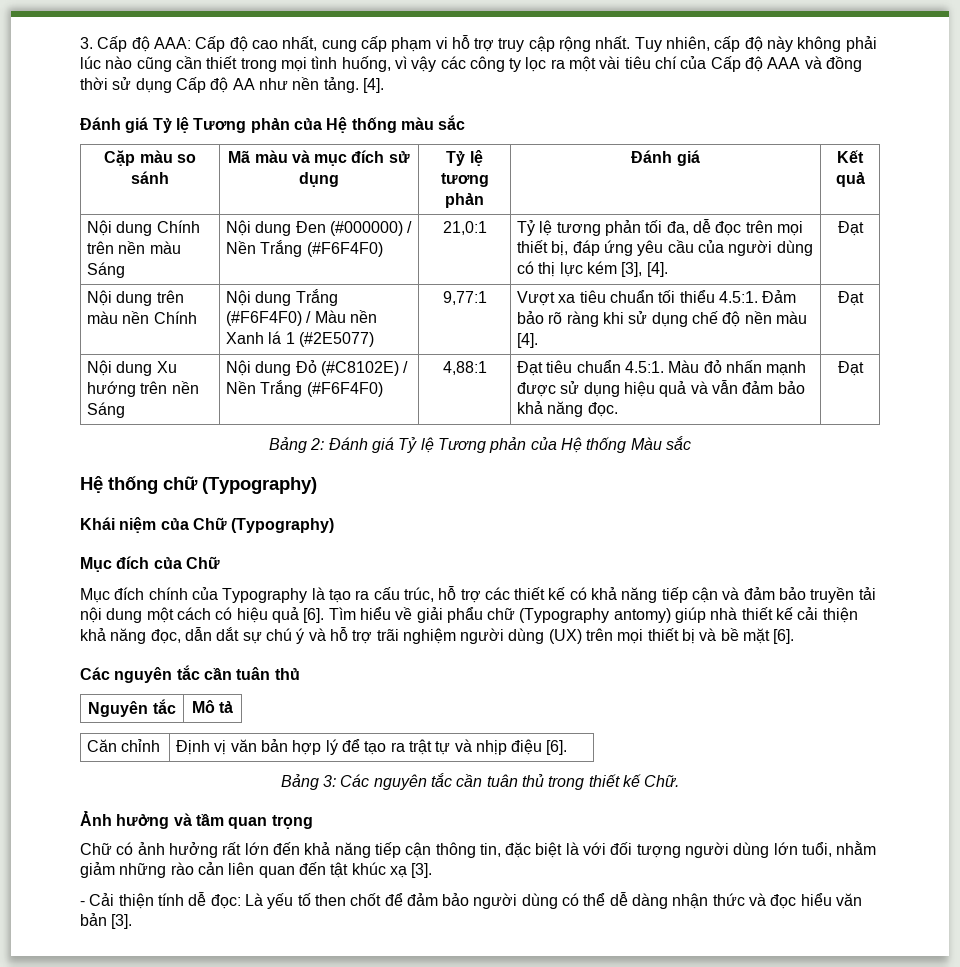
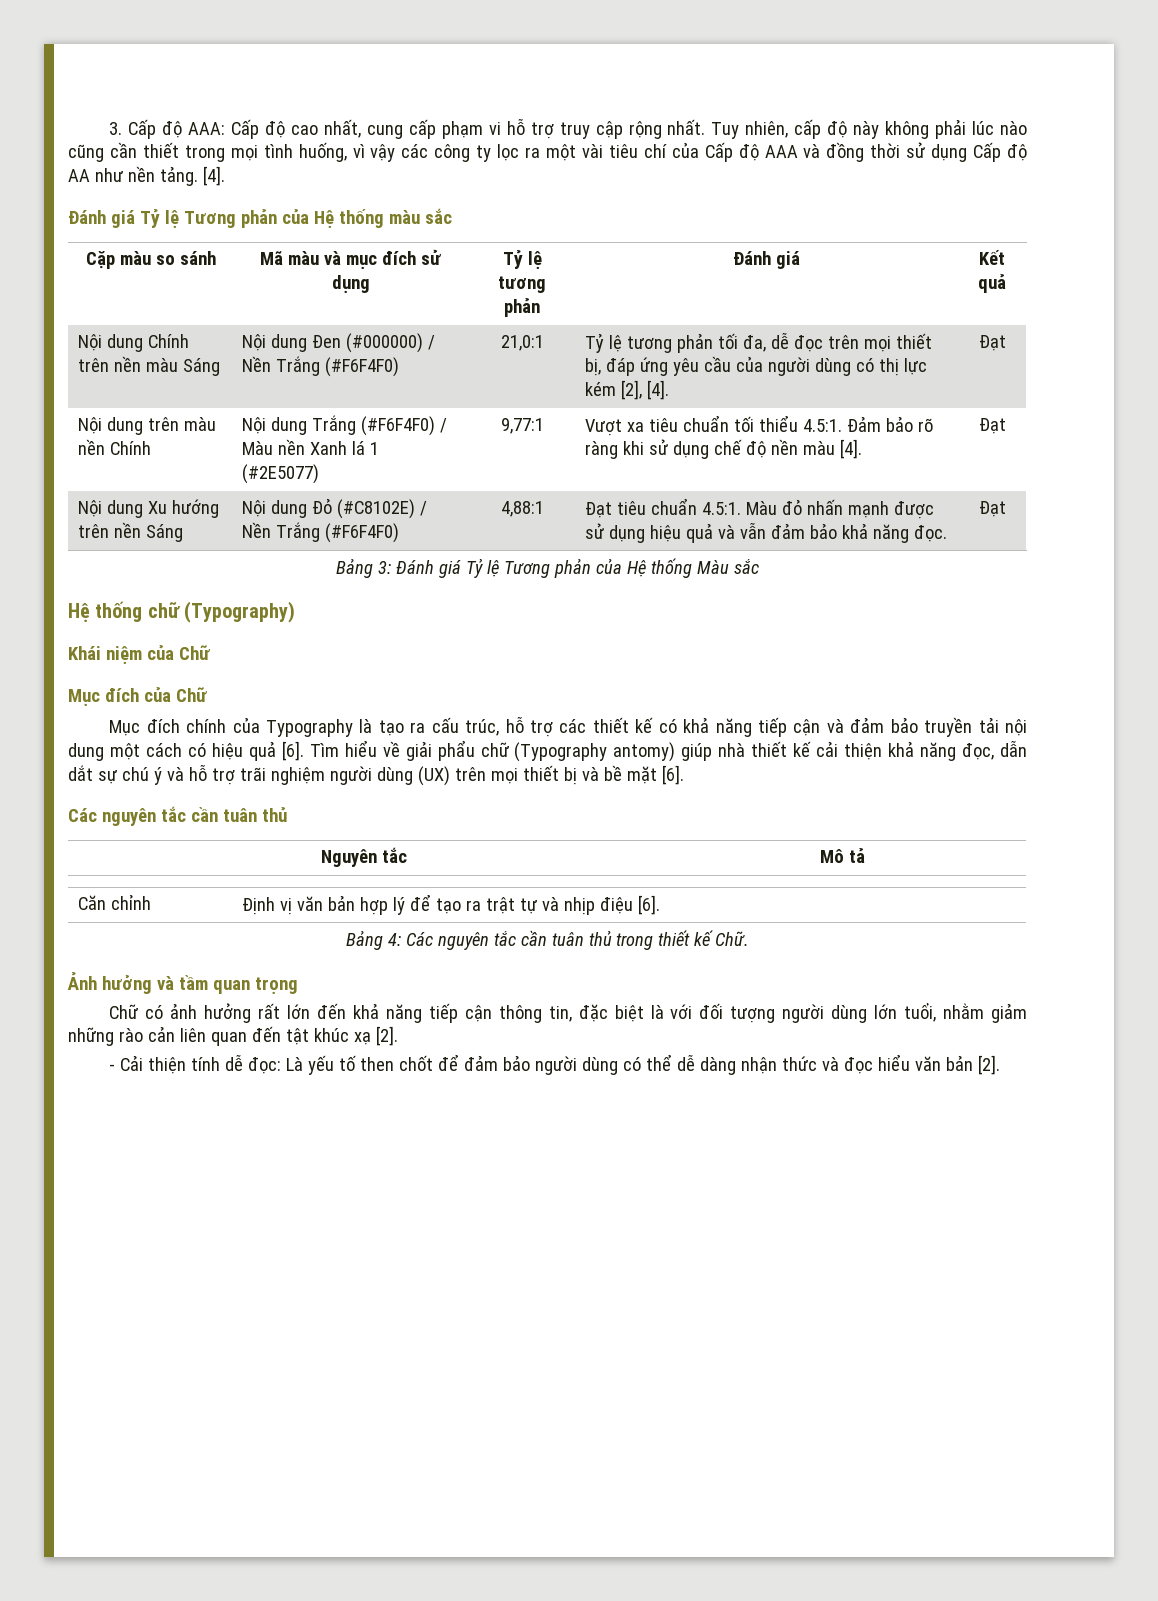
- Tỷ lệ tương phản tối đa, dễ đọc trên mọi thiết bị, đáp ứng yêu cầu của người dùng có thị lực kém [3], [4].
+ Tỷ lệ tương phản tối đa, dễ đọc trên mọi thiết bị, đáp ứng yêu cầu của người dùng có thị lực kém [2], [4].
- Bảng 2: Đánh giá Tỷ lệ Tương phản của Hệ thống Màu sắc
+ Bảng 3: Đánh giá Tỷ lệ Tương phản của Hệ thống Màu sắc
- Khái niệm của Chữ (Typography)
+ Khái niệm của Chữ
- Bảng 3: Các nguyên tắc cần tuân thủ trong thiết kế Chữ.
+ Bảng 4: Các nguyên tắc cần tuân thủ trong thiết kế Chữ.
- Chữ có ảnh hưởng rất lớn đến khả năng tiếp cận thông tin, đặc biệt là với đối tượng người dùng lớn tuổi, nhằm giảm những rào cản liên quan đến tật khúc xạ [3].
+ Chữ có ảnh hưởng rất lớn đến khả năng tiếp cận thông tin, đặc biệt là với đối tượng người dùng lớn tuổi, nhằm giảm những rào cản liên quan đến tật khúc xạ [2].
- - Cải thiện tính dễ đọc: Là yếu tố then chốt để đảm bảo người dùng có thể dễ dàng nhận thức và đọc hiểu văn bản [3].
+ - Cải thiện tính dễ đọc: Là yếu tố then chốt để đảm bảo người dùng có thể dễ dàng nhận thức và đọc hiểu văn bản [2].

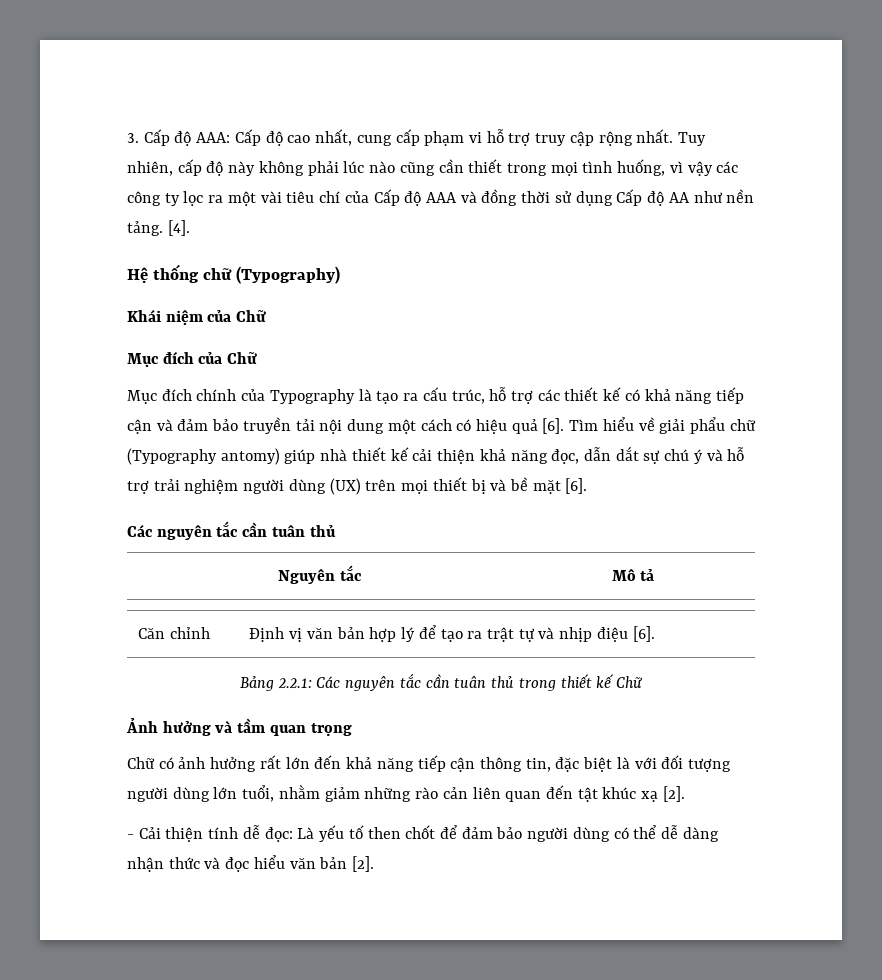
- Đánh giá Tỷ lệ Tương phản của Hệ thống màu sắc
- Cặp màu so sánh | Mã màu và mục đích sử dụng | Tỷ lệ tương phản | Đánh giá | Kết quả
- Nội dung Chính trên nền màu Sáng | Nội dung Đen (#000000) / Nền Trắng (#F6F4F0) | 21,0:1 | Tỷ lệ tương phản tối đa, dễ đọc trên mọi thiết bị, đáp ứng yêu cầu của người dùng có thị lực kém [2], [4]. | Đạt
- Nội dung trên màu nền Chính | Nội dung Trắng (#F6F4F0) / Màu nền Xanh lá 1 (#2E5077) | 9,77:1 | Vượt xa tiêu chuẩn tối thiểu 4.5:1. Đảm bảo rõ ràng khi sử dụng chế độ nền màu [4]. | Đạt
- Nội dung Xu hướng trên nền Sáng | Nội dung Đỏ (#C8102E) / Nền Trắng (#F6F4F0) | 4,88:1 | Đạt tiêu chuẩn 4.5:1. Màu đỏ nhấn mạnh được sử dụng hiệu quả và vẫn đảm bảo khả năng đọc. | Đạt
- Bảng 3: Đánh giá Tỷ lệ Tương phản của Hệ thống Màu sắc
- Tìm hiểu về giải phẩu chữ (Typography antomy) giúp nhà thiết kế cải thiện khả năng đọc, dẫn dắt sự chú ý và hỗ trợ trãi nghiệm người dùng (UX) trên mọi thiết bị và bề mặt [6].
+ Tìm hiểu về giải phẩu chữ (Typography antomy) giúp nhà thiết kế cải thiện khả năng đọc, dẫn dắt sự chú ý và hỗ trợ trải nghiệm người dùng (UX) trên mọi thiết bị và bề mặt [6].
- Bảng 4: Các nguyên tắc cần tuân thủ trong thiết kế Chữ.
+ Bảng 2.2.1: Các nguyên tắc cần tuân thủ trong thiết kế Chữ

